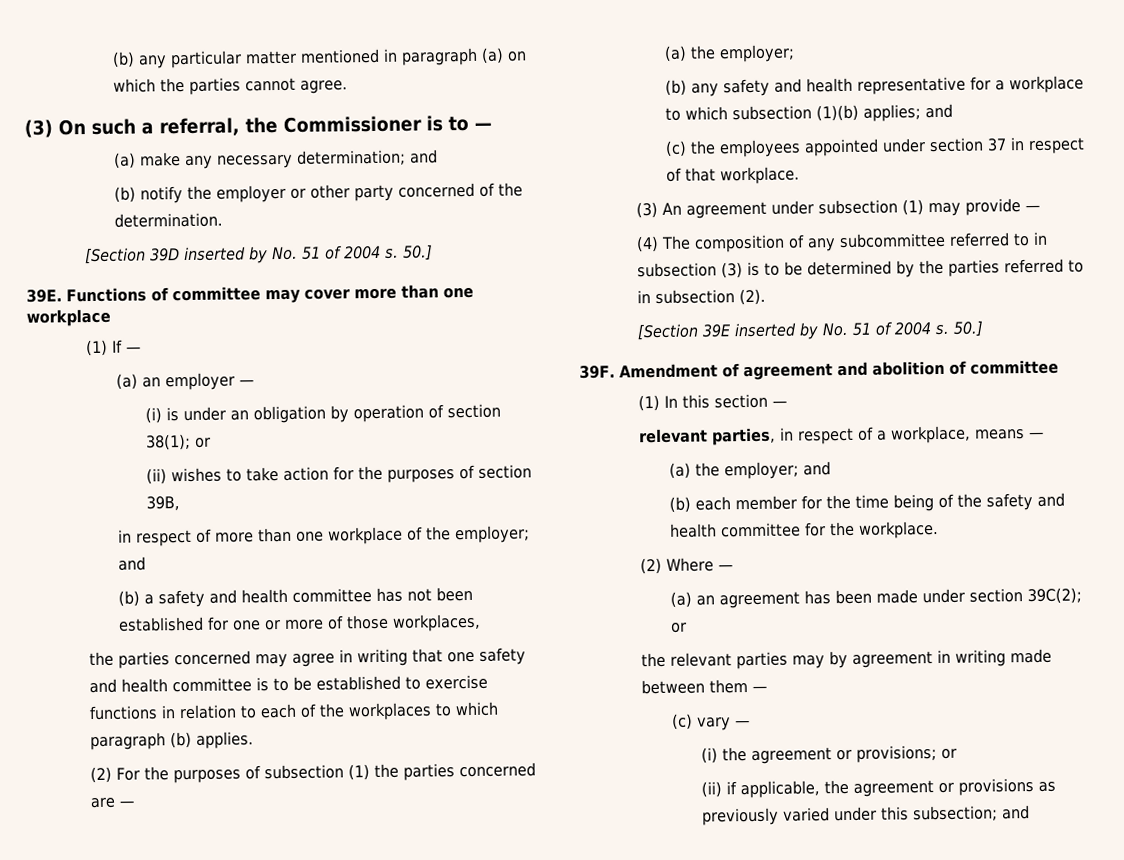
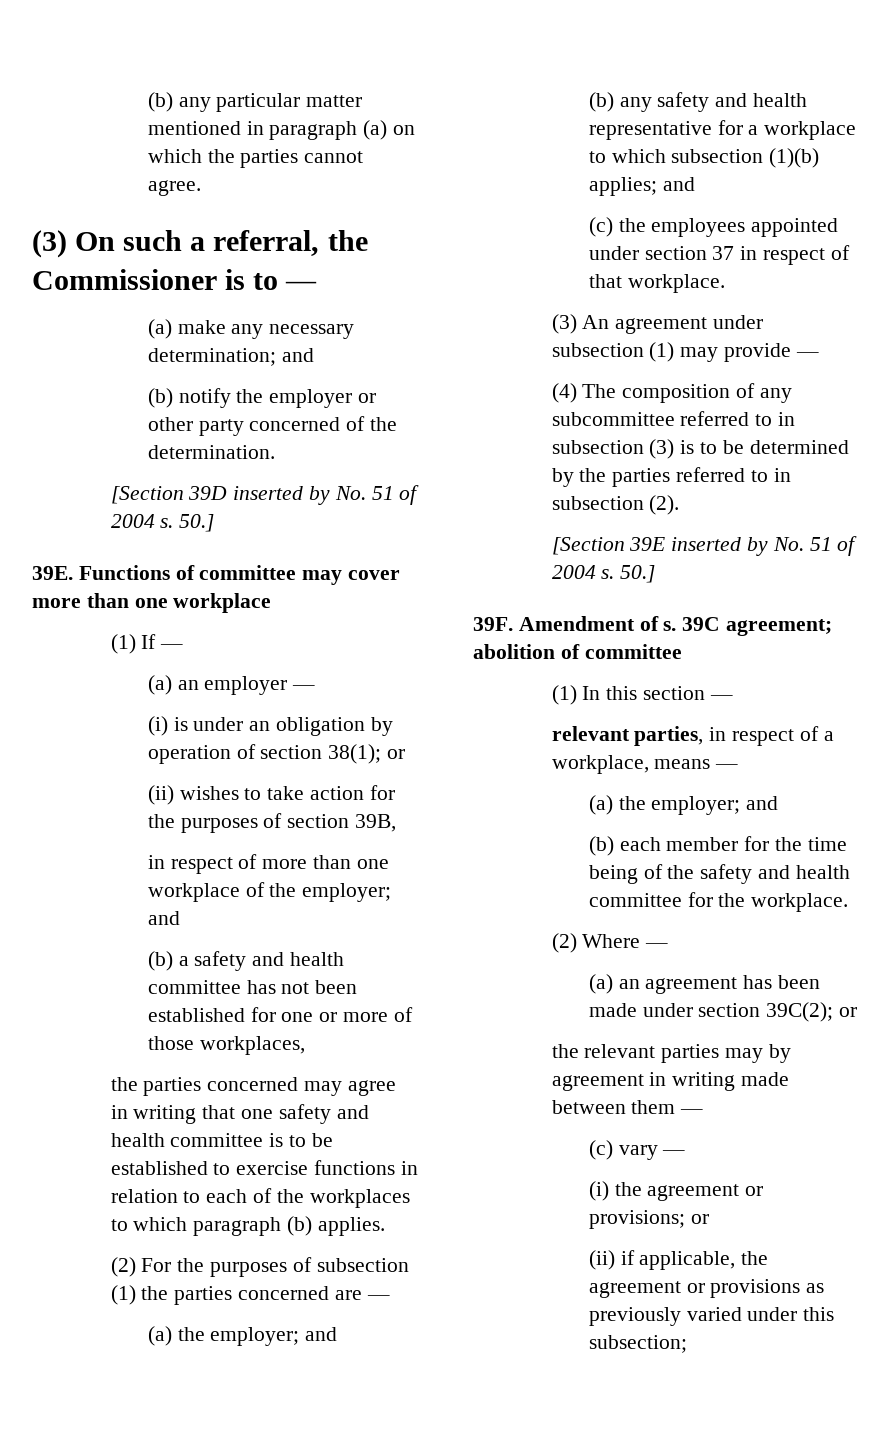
  (2) For the purposes of subsection (1) the parties concerned are —
- (a) the employer;
+ (a) the employer; and
- Amendment of agreement and abolition of committee
+ Amendment of s. 39C agreement; abolition of committee
- (ii) if applicable, the agreement or provisions as previously varied under this subsection; and
+ (ii) if applicable, the agreement or provisions as previously varied under this subsection;

